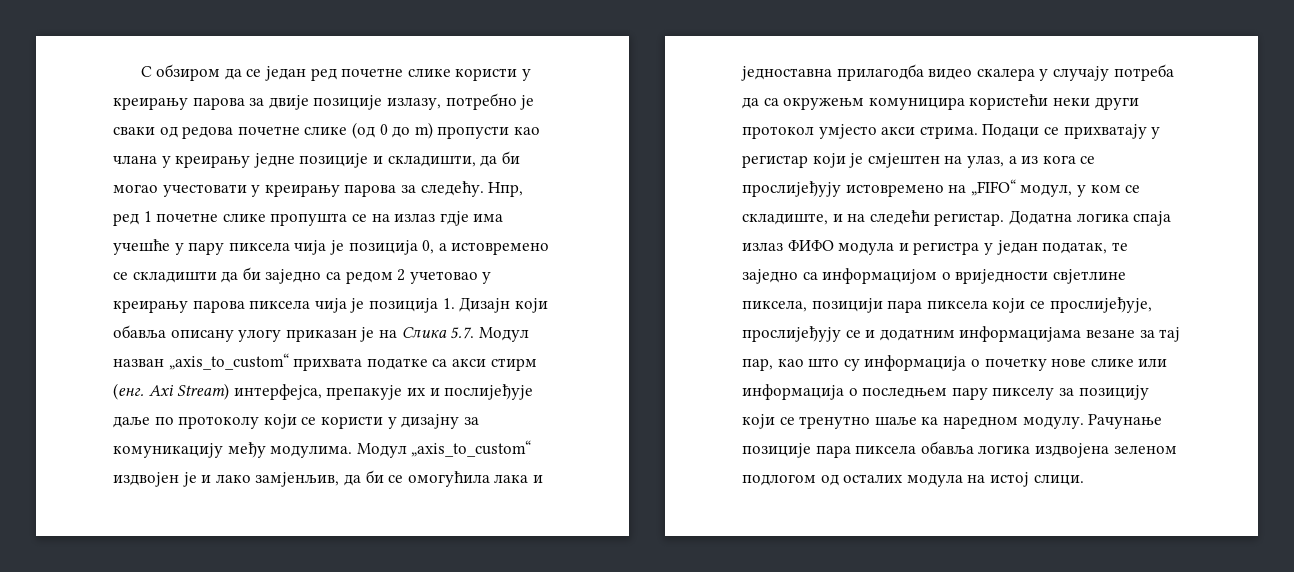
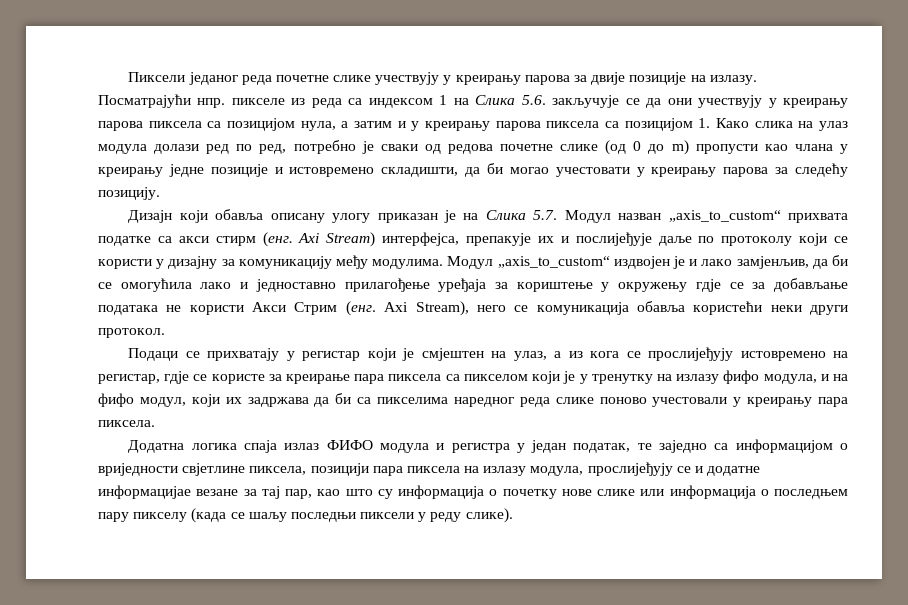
- С обзиром да се један ред почетне слике користи у креирању парова за двије позиције излазу, потребно је сваки од редова почетне слике (од 0 до m) пропусти као члана у креирању једне позиције и складишти, да би могао учестовати у креирању парова за следећу. Нпр, ред 1 почетне слике пропушта се на излаз гдје има учешће у пару пиксела чија је позиција 0, а истовремено се складишти да би заједно са редом 2 учетовао у креирању парова пиксела чија је позиција 1. Дизајн који обавља описану улогу приказан је на Слика 5.7. Модул назван „axis_to_custom“ прихвата податке са акси стирм (енг.
+ Пиксели једаног реда почетне слике учествују у креирању парова за двије позиције на излазу. Посматрајући нпр. пикселе из реда са индексом 1 на Слика 5.6. закључује се да они учествују у креирању парова пиксела са позицијом нула, а затим и у креирању парова пиксела са позицијом 1. Како слика на улаз модула долази ред по ред, потребно је сваки од редова почетне слике (од 0 до m) пропусти као члана у креирању једне позиције и истовремено складишти, да би могао учестовати у креирању парова за следећу позицију.
+ Дизајн који обавља описану улогу приказан је на Слика 5.7. Модул назван „axis_to_custom“ прихвата податке са акси стирм (енг.
- Модул „axis_to_custom“ издвојен је и лако замјенљив, да би се омогућила лака и једноставна прилагодба видео скалера у случају потреба да са окружењм комуницира користећи неки други протокол умјесто акси стрима. Подаци се прихватају у регистар који је смјештен на улаз, а из кога се прослијеђују истовремено на „FIFO“ модул, у ком се складиште, и на следећи регистар. Додатна логика спаја излаз ФИФО модула и регистра у један податак, те заједно са информацијом о вриједности свјетлине пиксела, позицији пара пиксела који се прослијеђује, прослијеђују се и додатним информацијама везане за тај пар, као што су информација о почетку нове слике или информација о последњем пару пикселу за позицију који се тренутно шаље ка наредном модулу. Рачунање позиције пара пиксела обавља логика издвојена зеленом подлогом од осталих модула на истој слици.
+ Модул „axis_to_custom“ издвојен је и лако замјенљив, да би се омогућила лако и једноставно прилагођење уређаја за кориштење у окружењу гдје се за добављање података не користи Акси Стрим (енг. Axi Stream), него се комуникација обавља користећи неки други протокол.
+ Подаци се прихватају у регистар који је смјештен на улаз, а из кога се прослијеђују истовремено на регистар, гдје се користе за креирање пара пиксела са пикселом који је у тренутку на излазу фифо модула, и на фифо модул, који их задржава да би са пикселима наредног реда слике поново учестовали у креирању пара пиксела.
+ Додатна логика спаја излаз ФИФО модула и регистра у један податак, те заједно са информацијом о вриједности свјетлине пиксела, позицији пара пиксела на излазу модула, прослијеђују се и додатне информацијае везане за тај пар, као што су информација о почетку нове слике или информација о последњем пару пикселу (када се шаљу последњи пиксели у реду слике).

